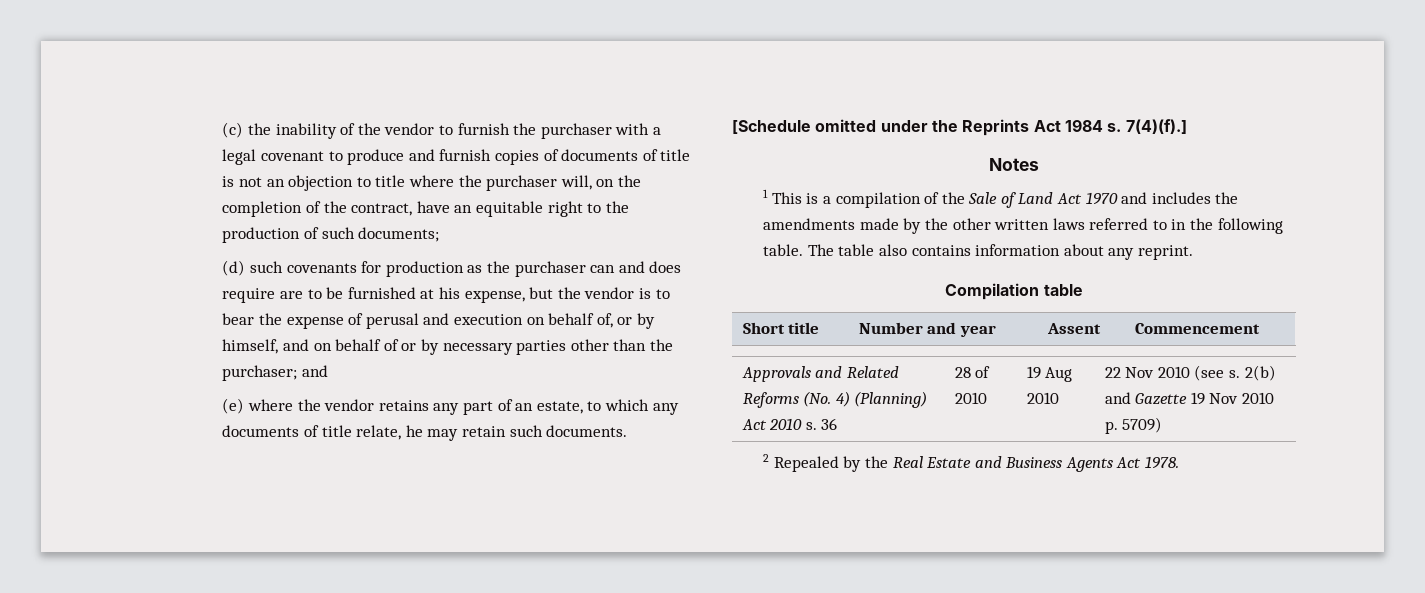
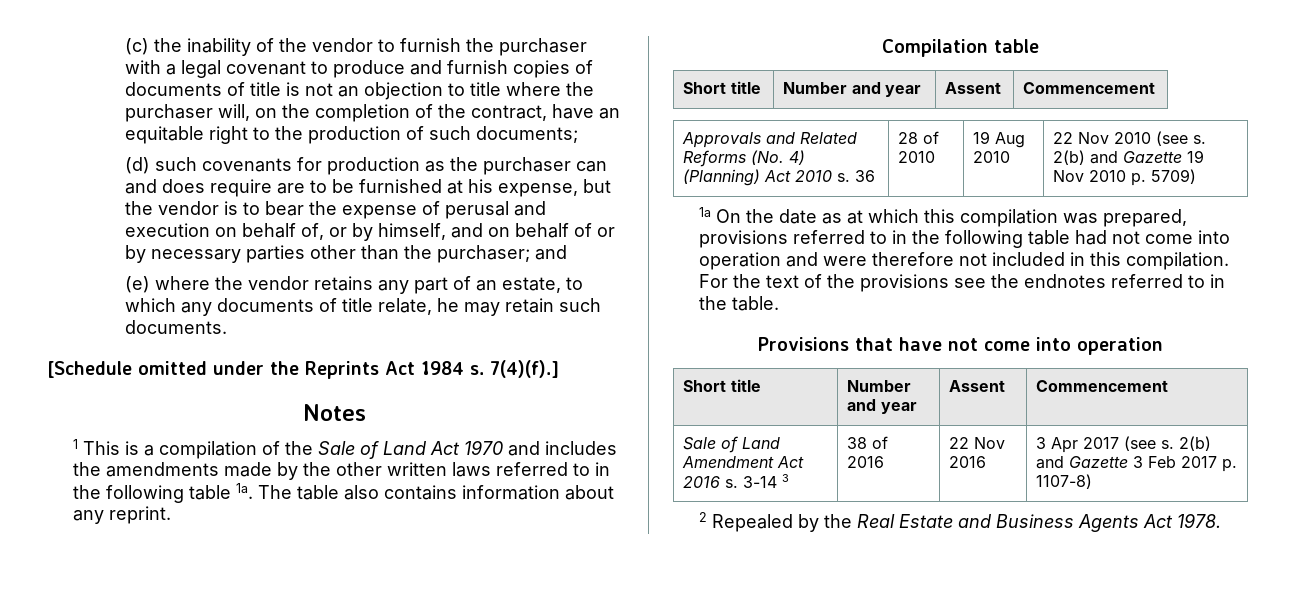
- 1 This is a compilation of the Sale of Land Act 1970 and includes the amendments made by the other written laws referred to in the following table.
+ 1 This is a compilation of the Sale of Land Act 1970 and includes the amendments made by the other written laws referred to in the following table 1a.
+ 1a On the date as at which this compilation was prepared, provisions referred to in the following table had not come into operation and were therefore not included in this compilation. For the text of the provisions see the endnotes referred to in the table.
+ Provisions that have not come into operation
+ Short title | Number and year | Assent | Commencement
+ Sale of Land Amendment Act 2016 s. 3-14 3 | 38 of 2016 | 22 Nov 2016 | 3 Apr 2017 (see s. 2(b) and Gazette 3 Feb 2017 p. 1107-8)

